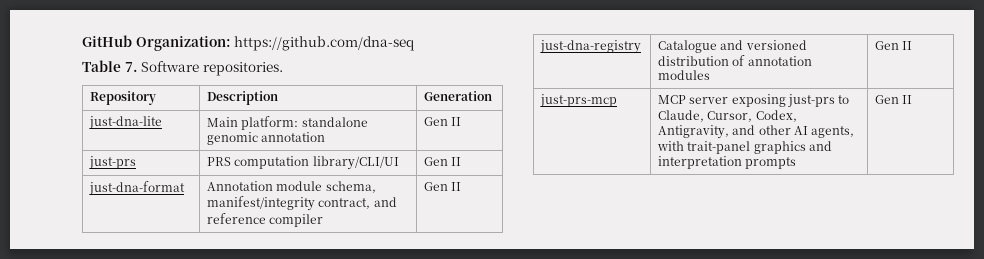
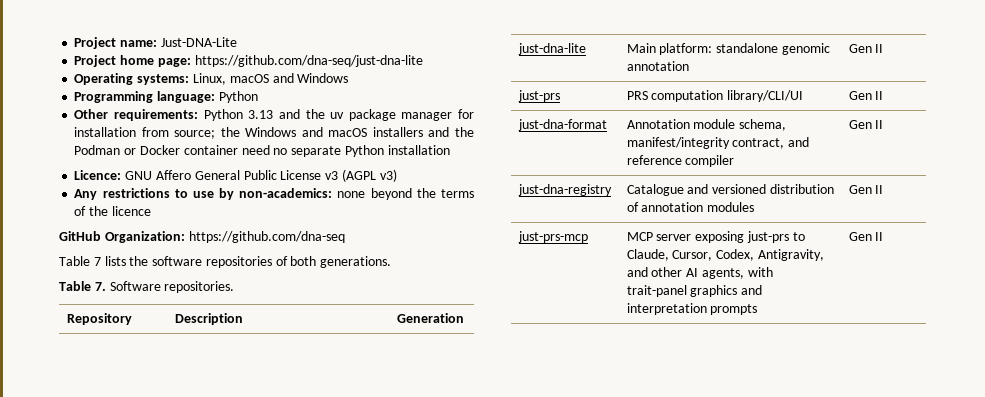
+ Project name: Just-DNA-Lite
+ Project home page: https://github.com/dna-seq/just-dna-lite
+ Operating systems: Linux, macOS and Windows
+ Programming language: Python
+ Other requirements: Python 3.13 and the uv package manager for installation from source; the Windows and macOS installers and the Podman or Docker container need no separate Python installation
+ Licence: GNU Affero General Public License v3 (AGPL v3)
+ Any restrictions to use by non-academics: none beyond the terms of the licence
  GitHub Organization: https://github.com/dna-seq
+ Table 7 lists the software repositories of both generations.

